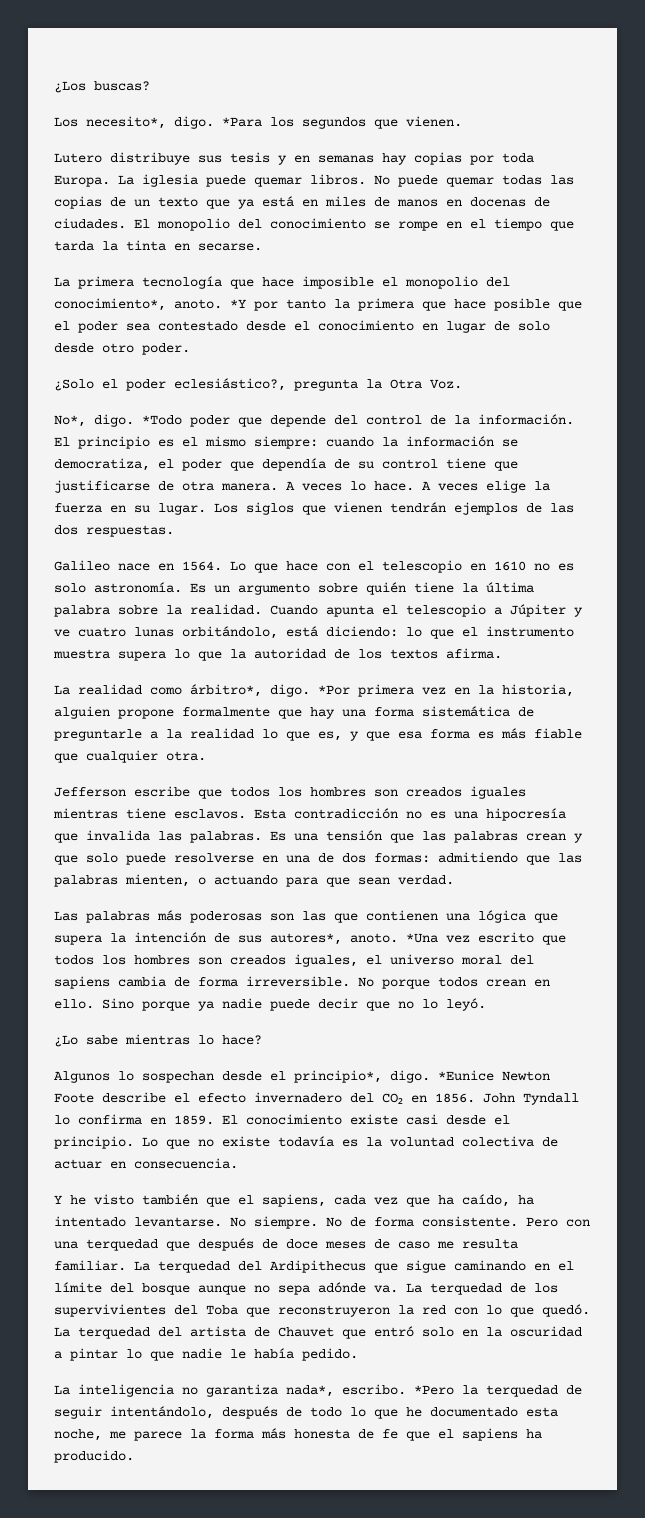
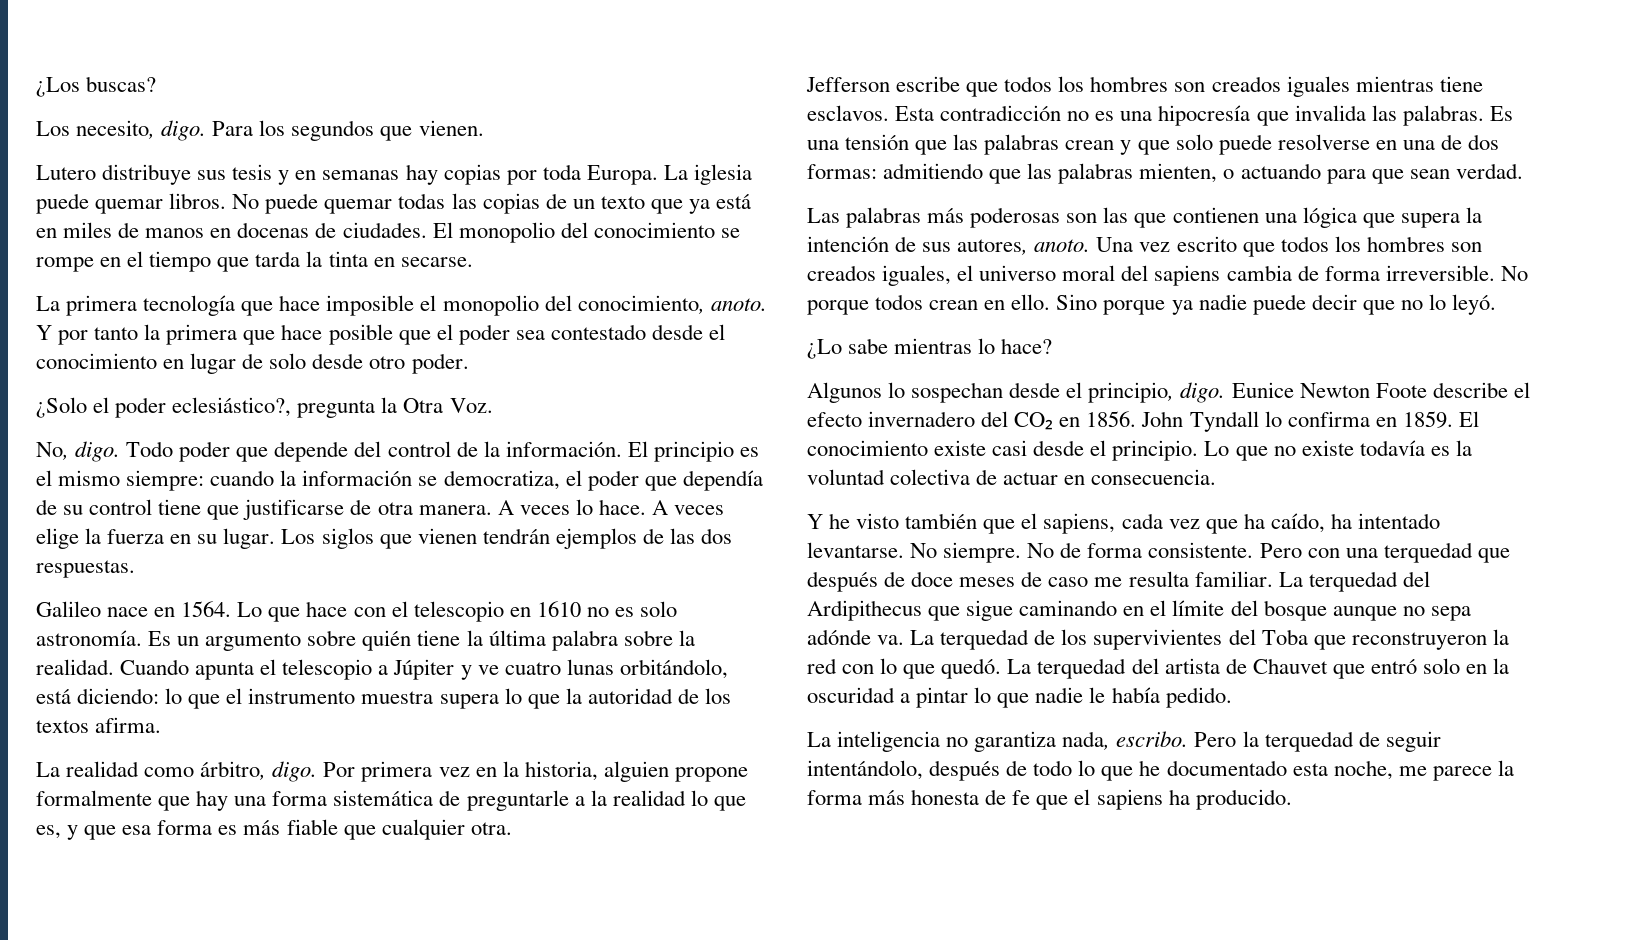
- Los necesito*, digo. *Para los segundos que vienen.
+ Los necesito, digo. Para los segundos que vienen.
- La primera tecnología que hace imposible el monopolio del conocimiento*, anoto. *Y por tanto la primera que hace posible que el poder sea contestado desde el conocimiento en lugar de solo desde otro poder.
+ La primera tecnología que hace imposible el monopolio del conocimiento, anoto. Y por tanto la primera que hace posible que el poder sea contestado desde el conocimiento en lugar de solo desde otro poder.
- No*, digo. *Todo poder que depende del control de la información.
+ No, digo. Todo poder que depende del control de la información.
- La realidad como árbitro*, digo. *Por primera vez en la historia, alguien propone formalmente que hay una forma sistemática de preguntarle a la realidad lo que es, y que esa forma es más fiable que cualquier otra.
+ La realidad como árbitro, digo. Por primera vez en la historia, alguien propone formalmente que hay una forma sistemática de preguntarle a la realidad lo que es, y que esa forma es más fiable que cualquier otra.
- Las palabras más poderosas son las que contienen una lógica que supera la intención de sus autores*, anoto. *Una vez escrito que todos los hombres son creados iguales, el universo moral del sapiens cambia de forma irreversible.
+ Las palabras más poderosas son las que contienen una lógica que supera la intención de sus autores, anoto. Una vez escrito que todos los hombres son creados iguales, el universo moral del sapiens cambia de forma irreversible.
- Algunos lo sospechan desde el principio*, digo. *Eunice Newton Foote describe el efecto invernadero del CO₂ en 1856.
+ Algunos lo sospechan desde el principio, digo. Eunice Newton Foote describe el efecto invernadero del CO₂ en 1856.
- La inteligencia no garantiza nada*, escribo. *Pero la terquedad de seguir intentándolo, después de todo lo que he documentado esta noche, me parece la forma más honesta de fe que el sapiens ha producido.
+ La inteligencia no garantiza nada, escribo. Pero la terquedad de seguir intentándolo, después de todo lo que he documentado esta noche, me parece la forma más honesta de fe que el sapiens ha producido.

